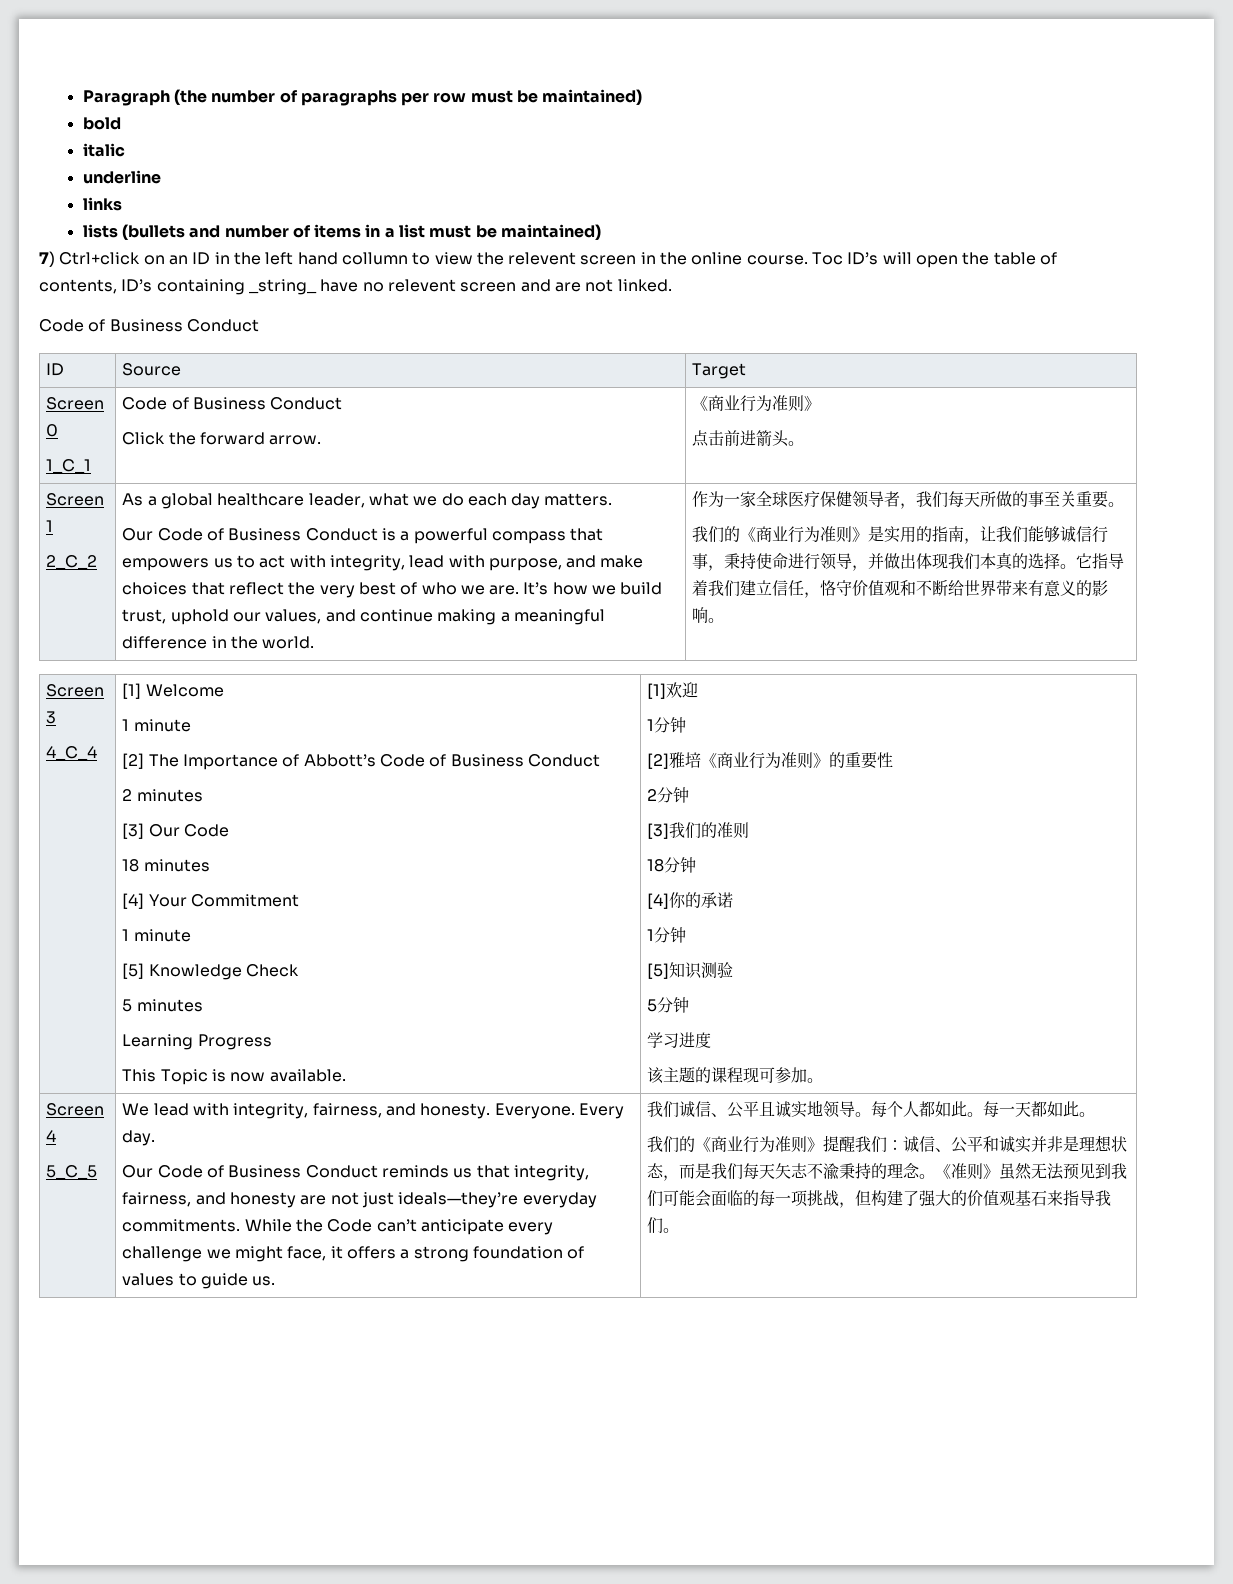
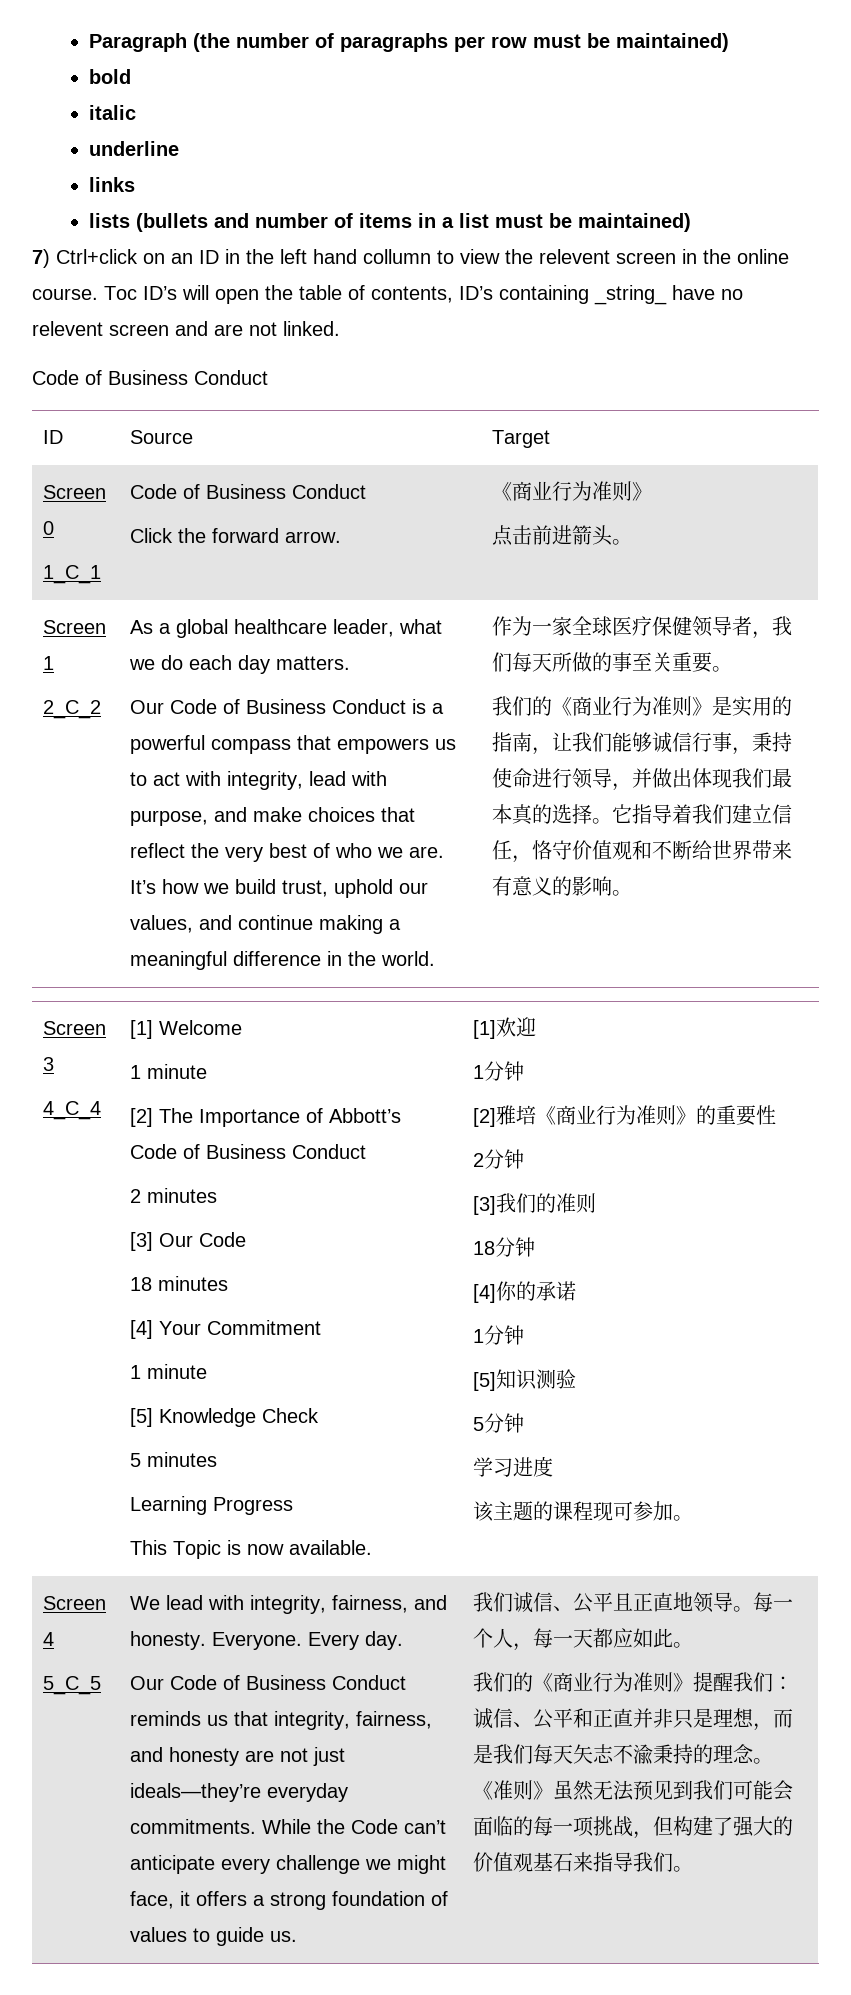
- 我们的《商业行为准则》是实用的指南，让我们能够诚信行事，秉持使命进行领导，并做出体现我们本真的选择。
+ 我们的《商业行为准则》是实用的指南，让我们能够诚信行事，秉持使命进行领导，并做出体现我们最本真的选择。
- 我们诚信、公平且诚实地领导。
+ 我们诚信、公平且正直地领导。
- 每个人都如此。每一天都如此。
+ 每一个人，每一天都应如此。
- 我们的《商业行为准则》提醒我们：诚信、公平和诚实并非是理想状态，而是我们每天矢志不渝秉持的理念。
+ 我们的《商业行为准则》提醒我们：诚信、公平和正直并非只是理想，而是我们每天矢志不渝秉持的理念。

